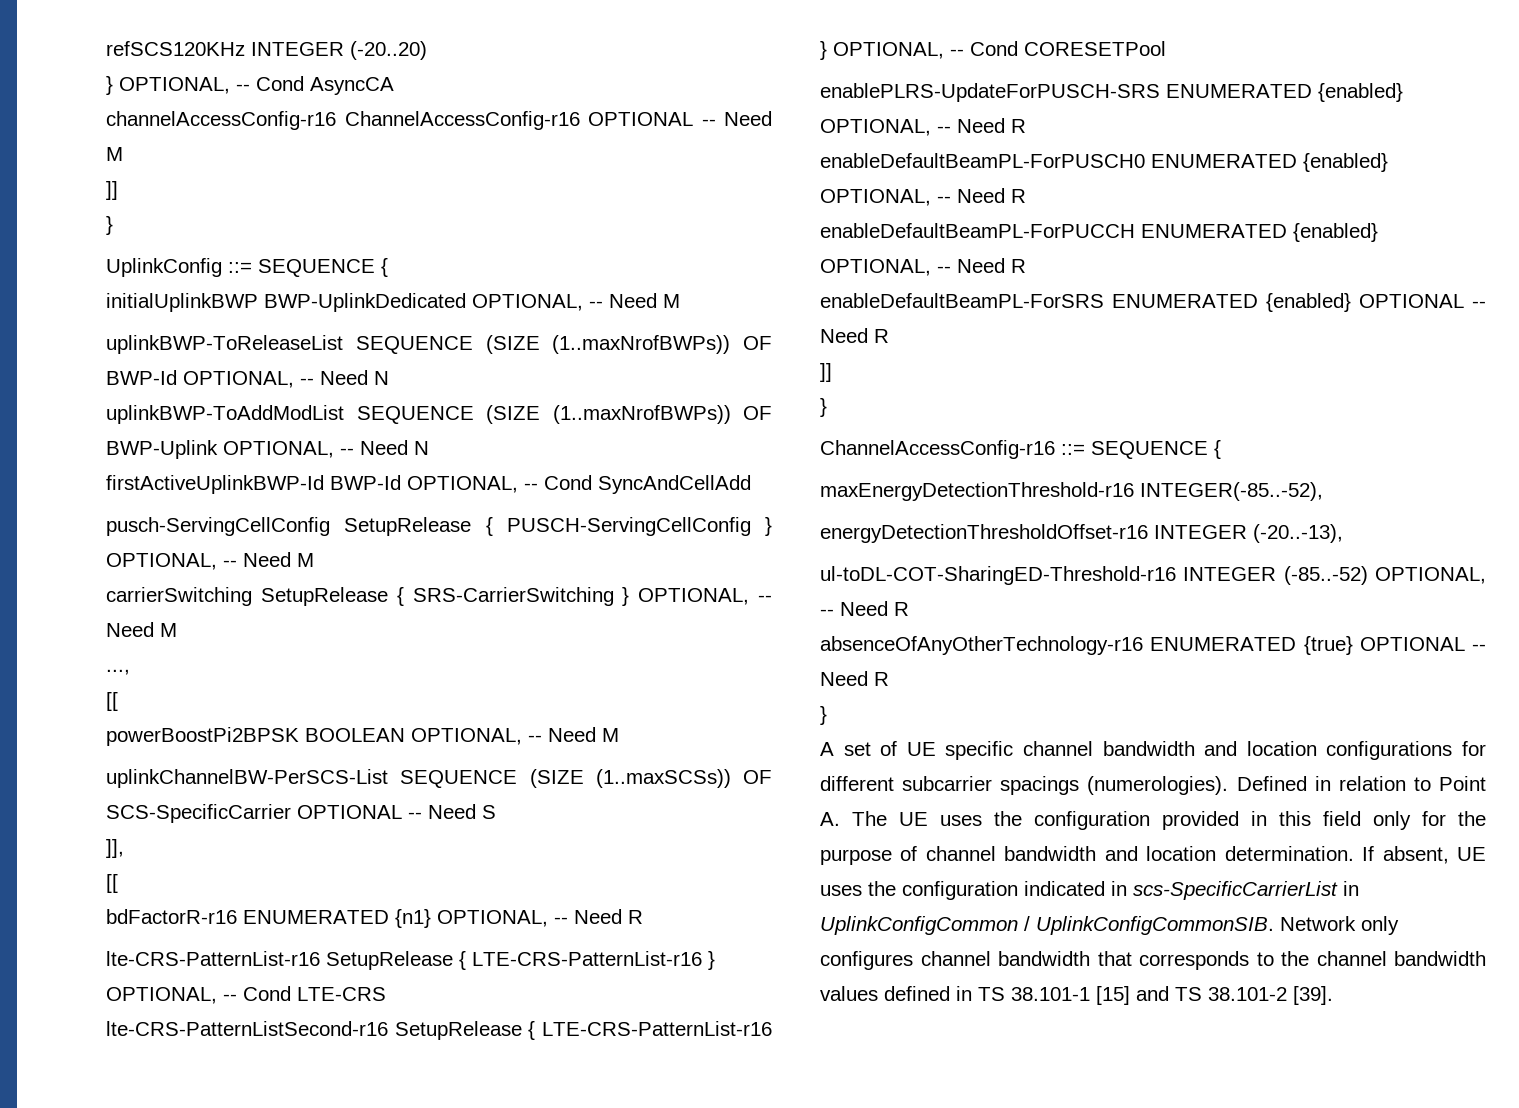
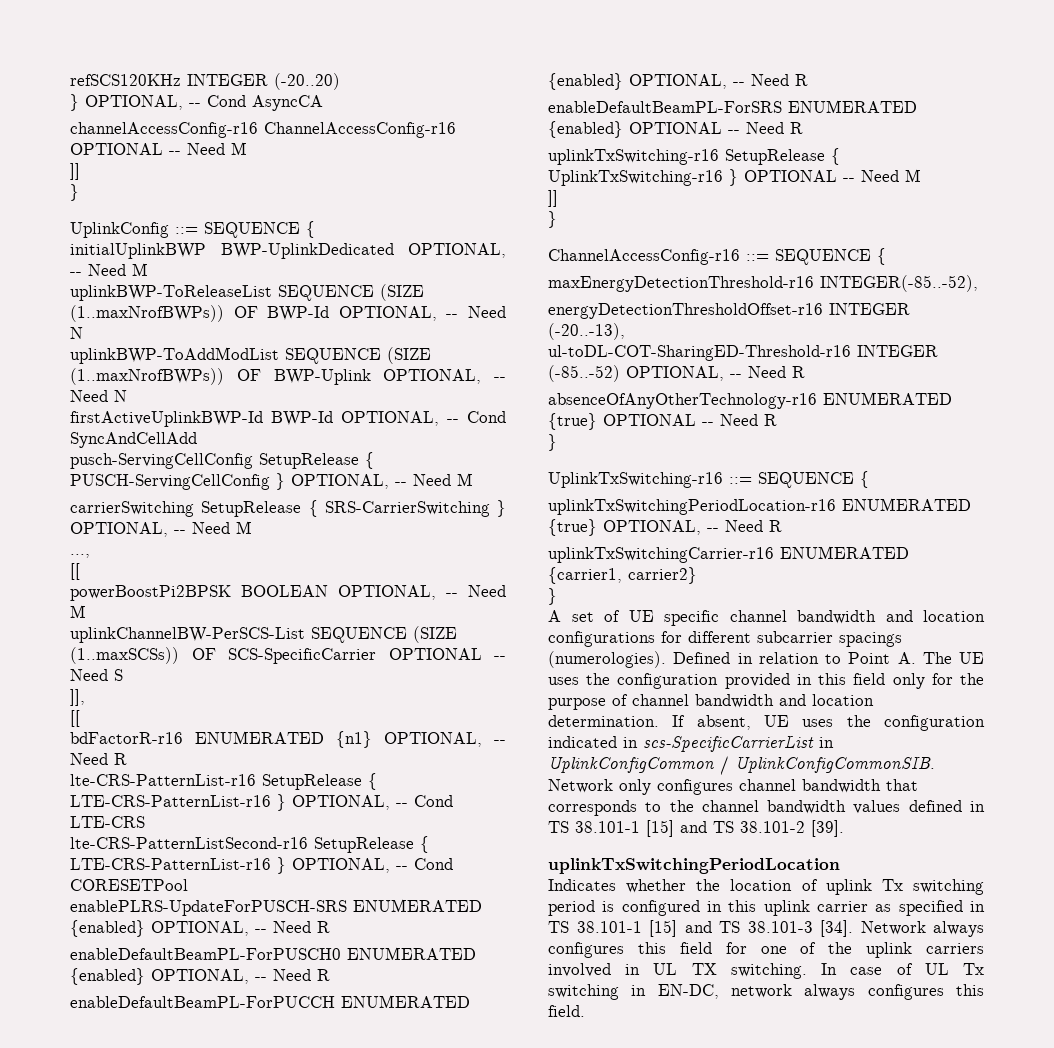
+ uplinkTxSwitching-r16 SetupRelease { UplinkTxSwitching-r16 } OPTIONAL -- Need M
+ UplinkTxSwitching-r16 ::= SEQUENCE {
+ uplinkTxSwitchingPeriodLocation-r16 ENUMERATED {true} OPTIONAL, -- Need R
+ uplinkTxSwitchingCarrier-r16 ENUMERATED {carrier1, carrier2}
+ }
+ uplinkTxSwitchingPeriodLocation
+ Indicates whether the location of uplink Tx switching period is configured in this uplink carrier as specified in TS 38.101-1 [15] and TS 38.101-3 [34]. Network always configures this field for one of the uplink carriers involved in UL TX switching. In case of UL Tx switching in EN-DC, network always configures this field.

